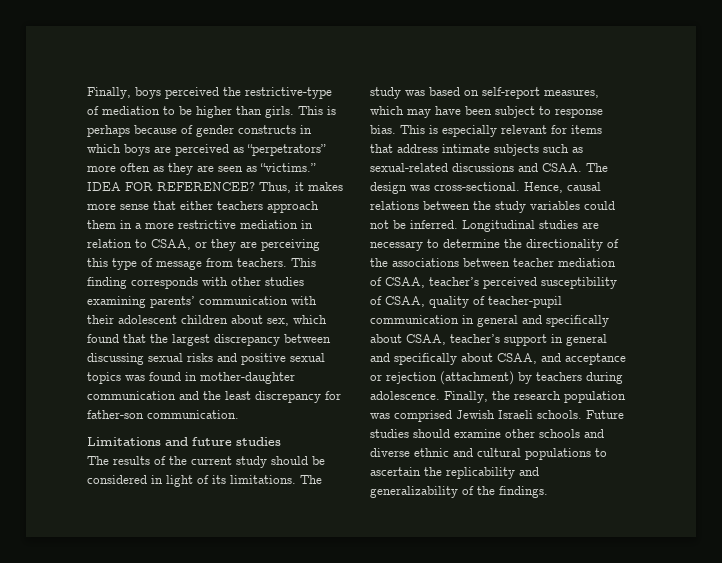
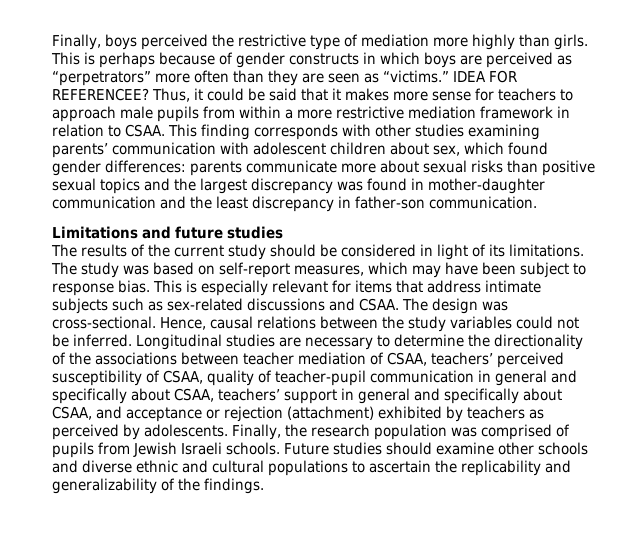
- Finally, boys perceived the restrictive-type of mediation to be higher than girls.
+ Finally, boys perceived the restrictive type of mediation more highly than girls.
- This is perhaps because of gender constructs in which boys are perceived as “perpetrators” more often as they are seen as “victims.”
+ This is perhaps because of gender constructs in which boys are perceived as “perpetrators” more often than they are seen as “victims.”
- Thus, it makes more sense that either teachers approach them in a more restrictive mediation in relation to CSAA, or they are perceiving this type of message from teachers.
+ Thus, it could be said that it makes more sense for teachers to approach male pupils from within a more restrictive mediation framework in relation to CSAA.
- This finding corresponds with other studies examining parents’ communication with their adolescent children about sex, which found that the largest discrepancy between discussing sexual risks and positive sexual topics was found in mother-daughter communication and the least discrepancy for father-son communication.
+ This finding corresponds with other studies examining parents’ communication with adolescent children about sex, which found gender differences: parents communicate more about sexual risks than positive sexual topics and the largest discrepancy was found in mother-daughter communication and the least discrepancy in father-son communication.
- This is especially relevant for items that address intimate subjects such as sexual-related discussions and CSAA.
+ This is especially relevant for items that address intimate subjects such as sex-related discussions and CSAA.
- Longitudinal studies are necessary to determine the directionality of the associations between teacher mediation of CSAA, teacher’s perceived susceptibility of CSAA, quality of teacher-pupil communication in general and specifically about CSAA, teacher’s support in general and specifically about CSAA, and acceptance or rejection (attachment) by teachers during adolescence.
+ Longitudinal studies are necessary to determine the directionality of the associations between teacher mediation of CSAA, teachers’ perceived susceptibility of CSAA, quality of teacher-pupil communication in general and specifically about CSAA, teachers’ support in general and specifically about CSAA, and acceptance or rejection (attachment) exhibited by teachers as perceived by adolescents.
- Finally, the research population was comprised Jewish Israeli schools.
+ Finally, the research population was comprised of pupils from Jewish Israeli schools.

